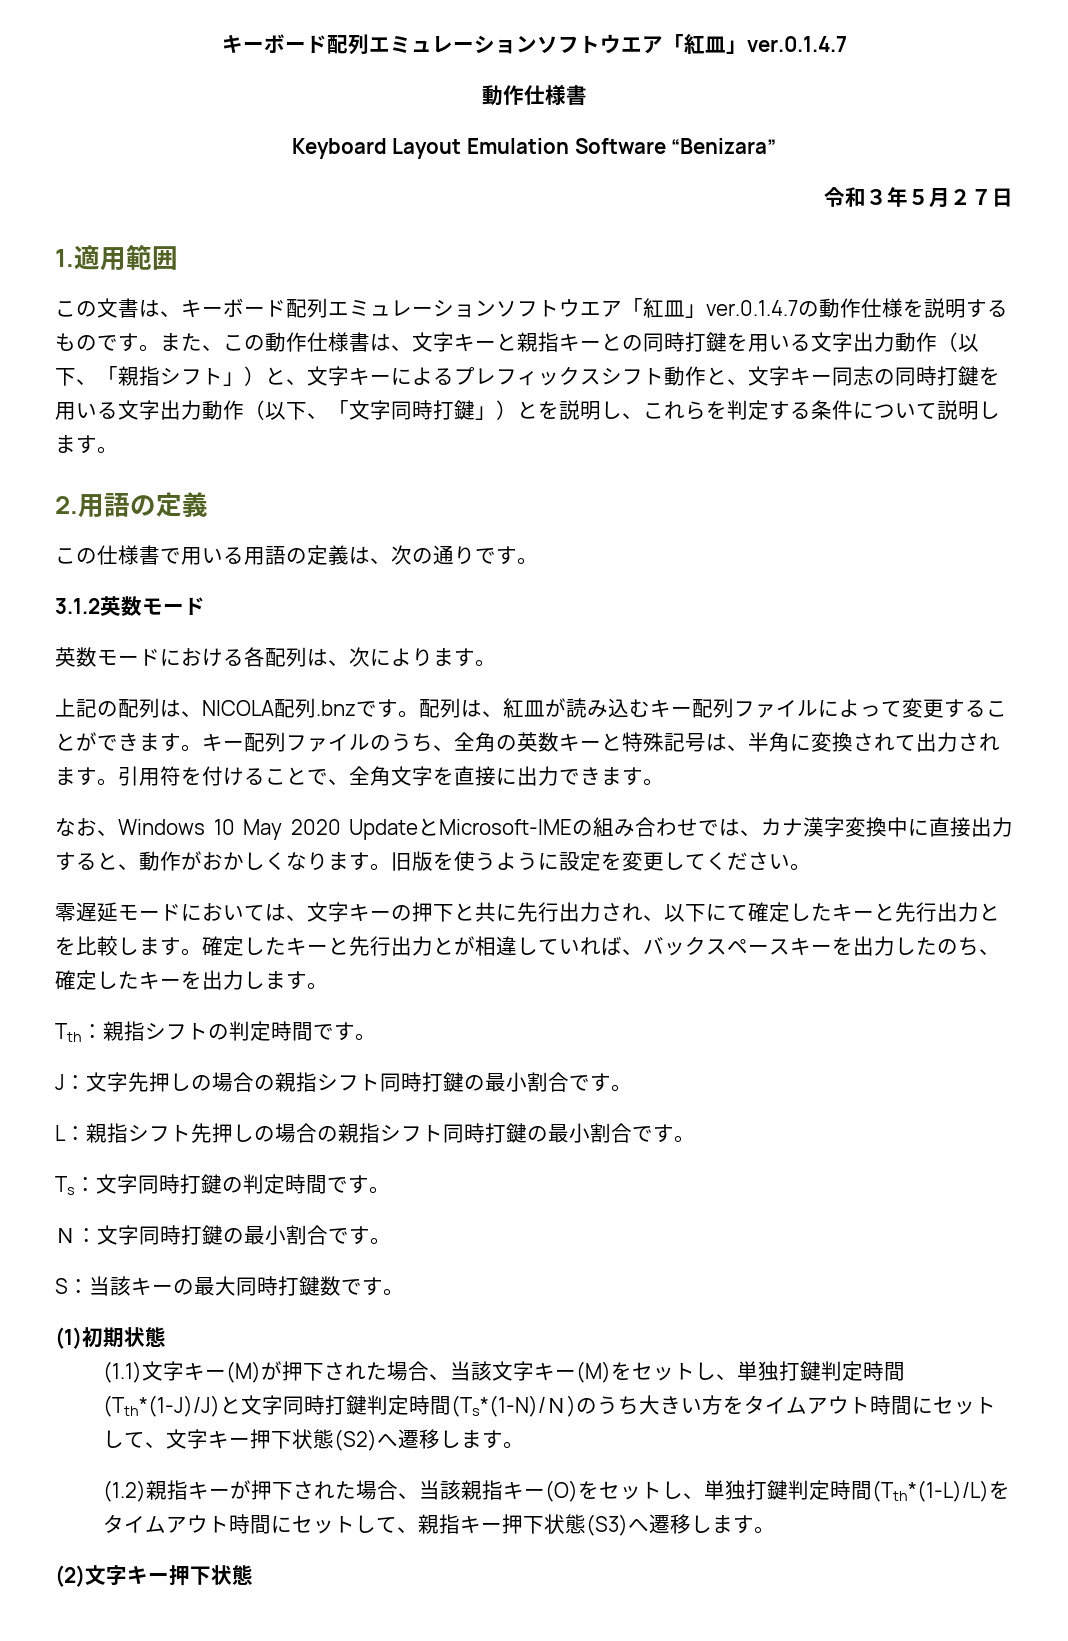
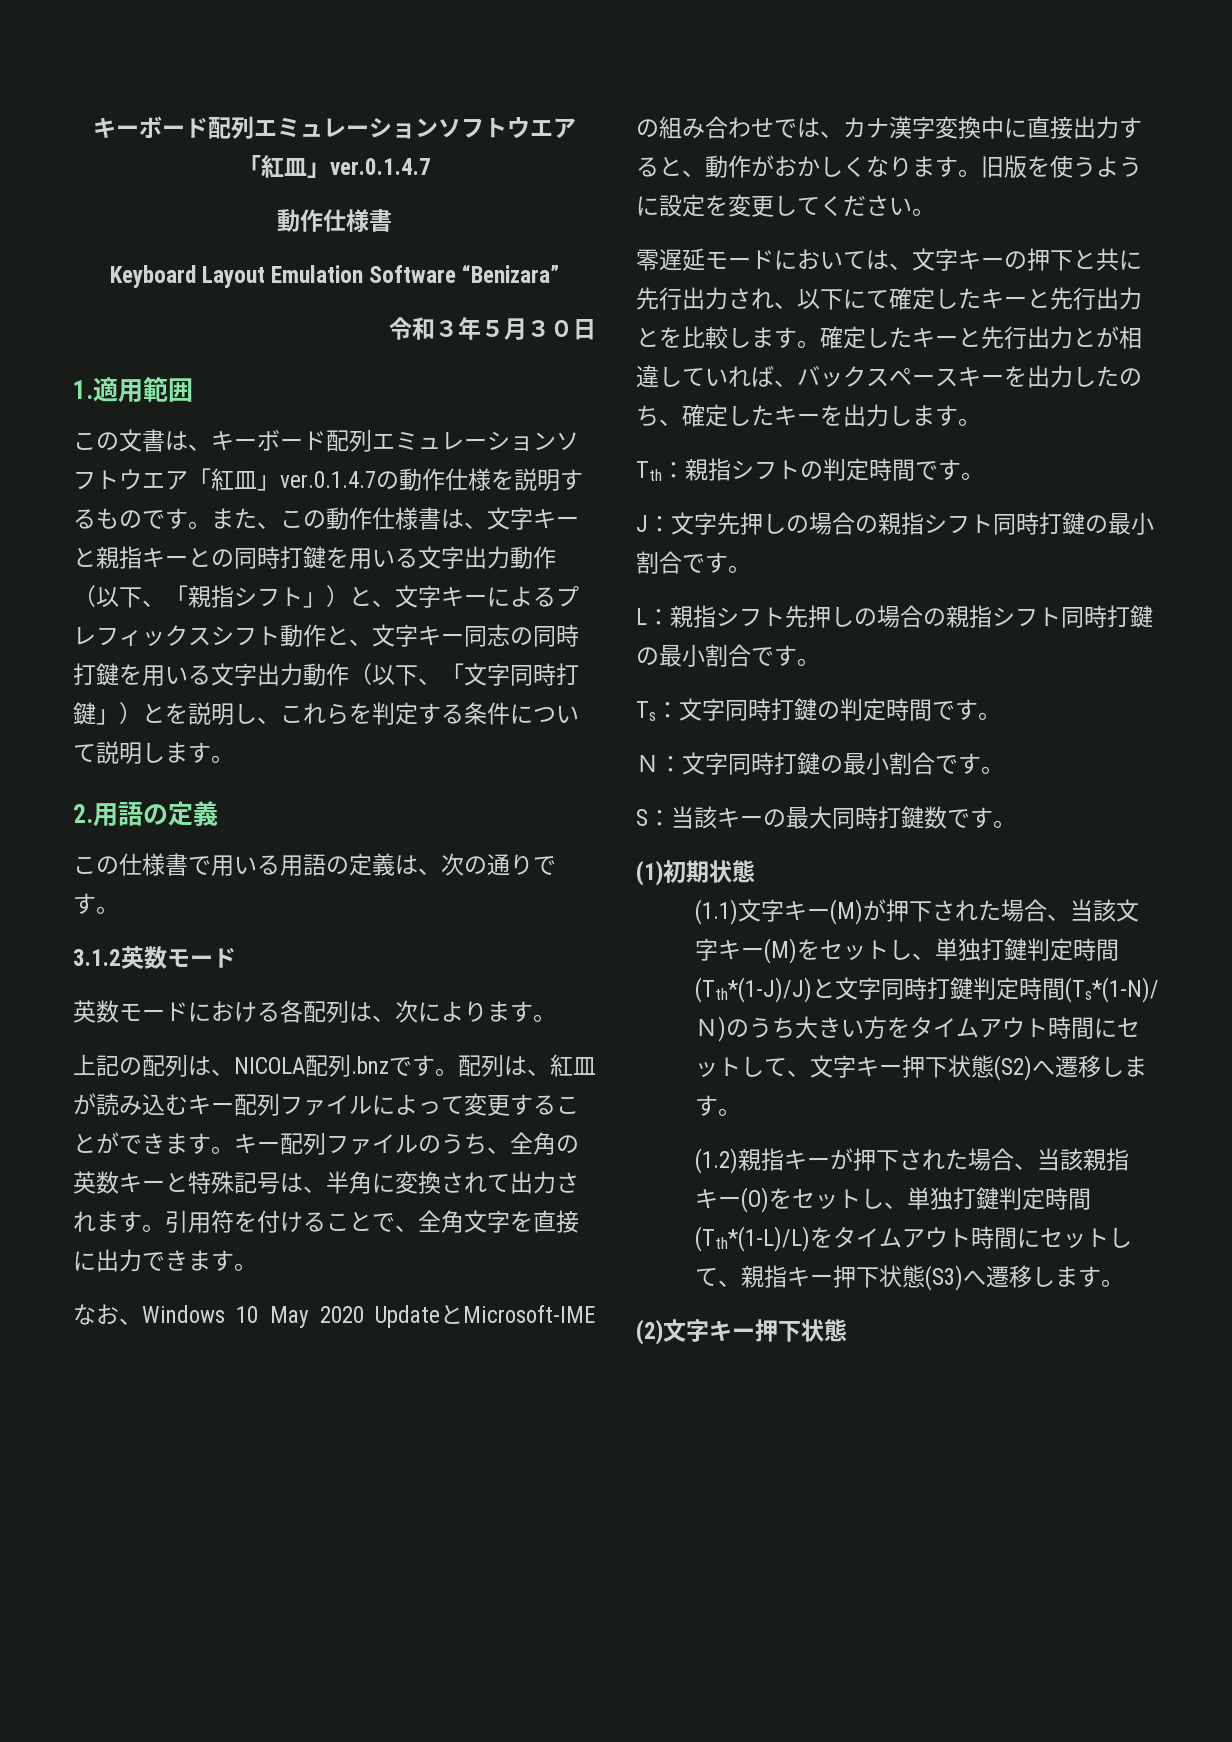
- 令和３年５月２７日
+ 令和３年５月３０日

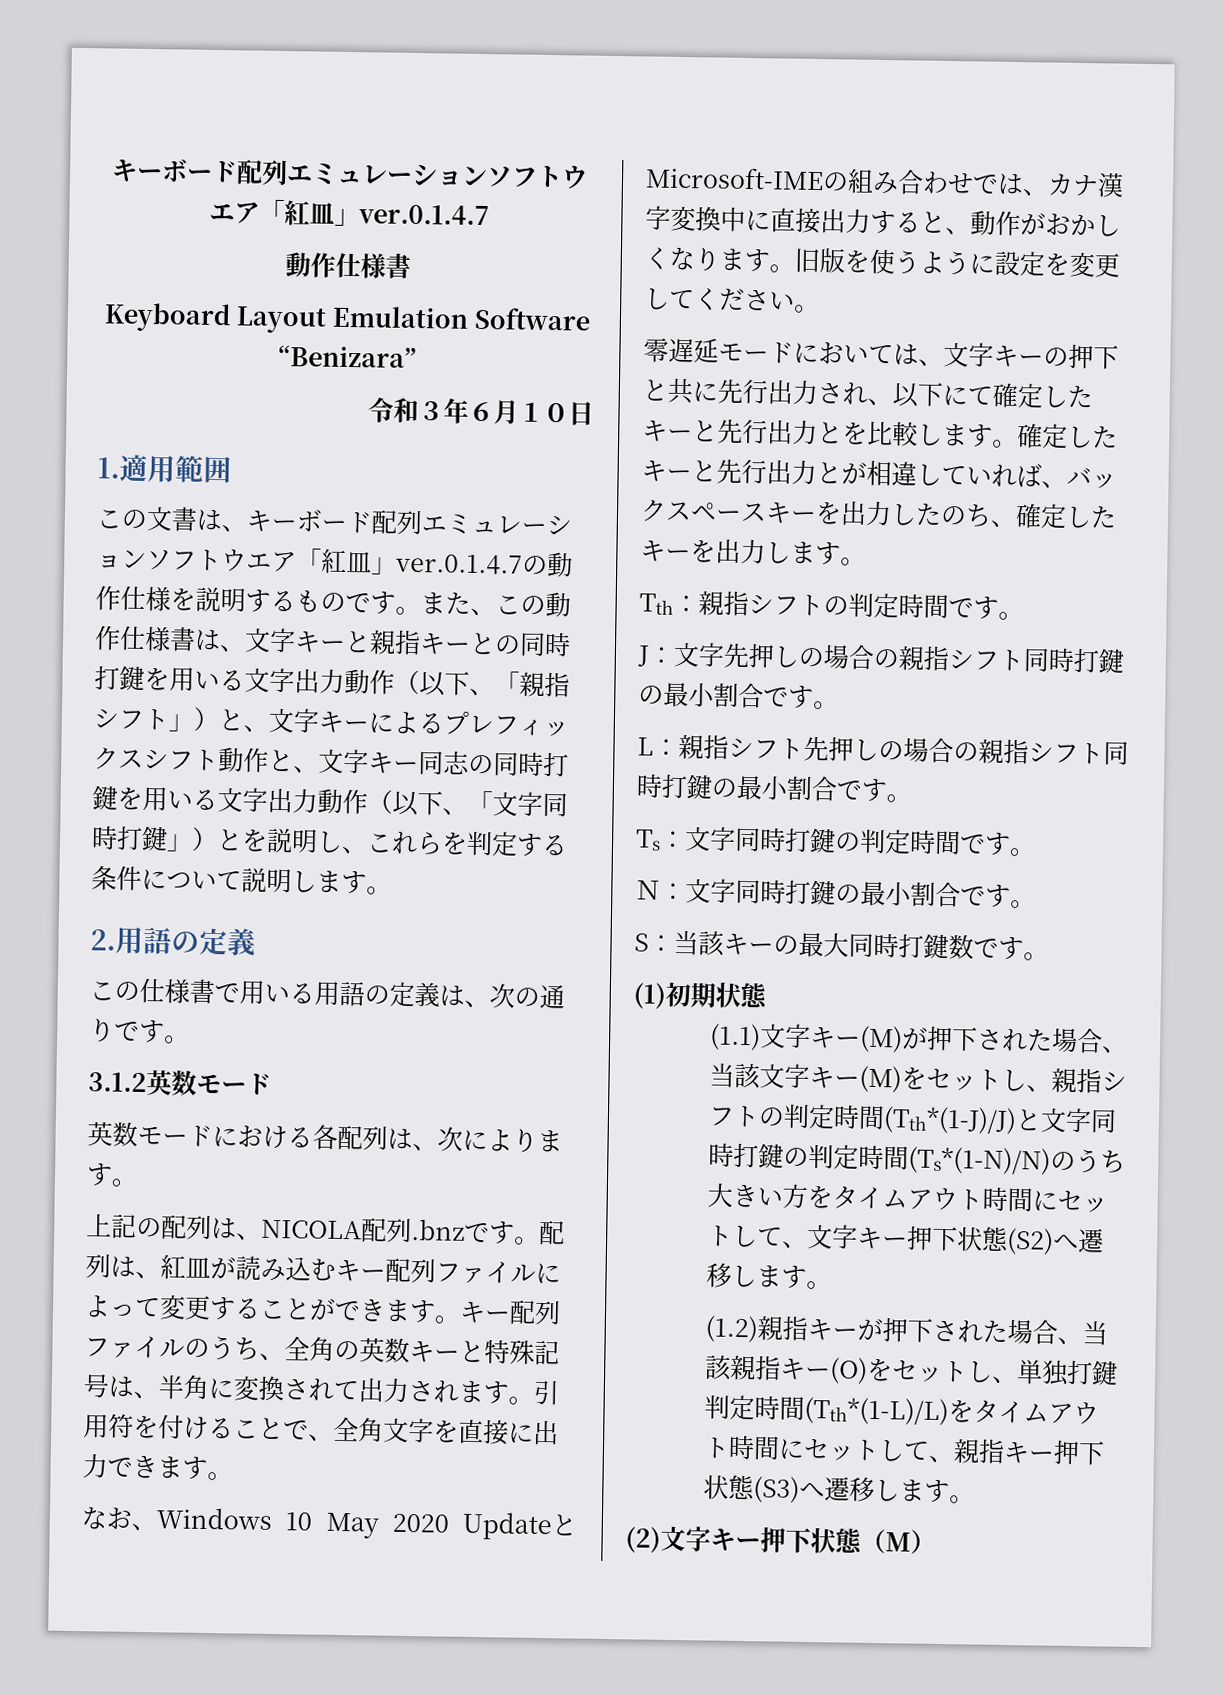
- 令和３年５月３０日
+ 令和３年６月１０日
- (1.1)文字キー(M)が押下された場合、当該文字キー(M)をセットし、単独打鍵判定時間(Tth*(1-J)/J)と文字同時打鍵判定時間(Ts*(1-N)/Ｎ)のうち大きい方をタイムアウト時間にセットして、文字キー押下状態(S2)へ遷移します。
+ (1.1)文字キー(M)が押下された場合、当該文字キー(M)をセットし、親指シフトの判定時間(Tth*(1-J)/J)と文字同時打鍵の判定時間(Ts*(1-N)/N)のうち大きい方をタイムアウト時間にセットして、文字キー押下状態(S2)へ遷移します。
- (2)文字キー押下状態
+ (2)文字キー押下状態（M）

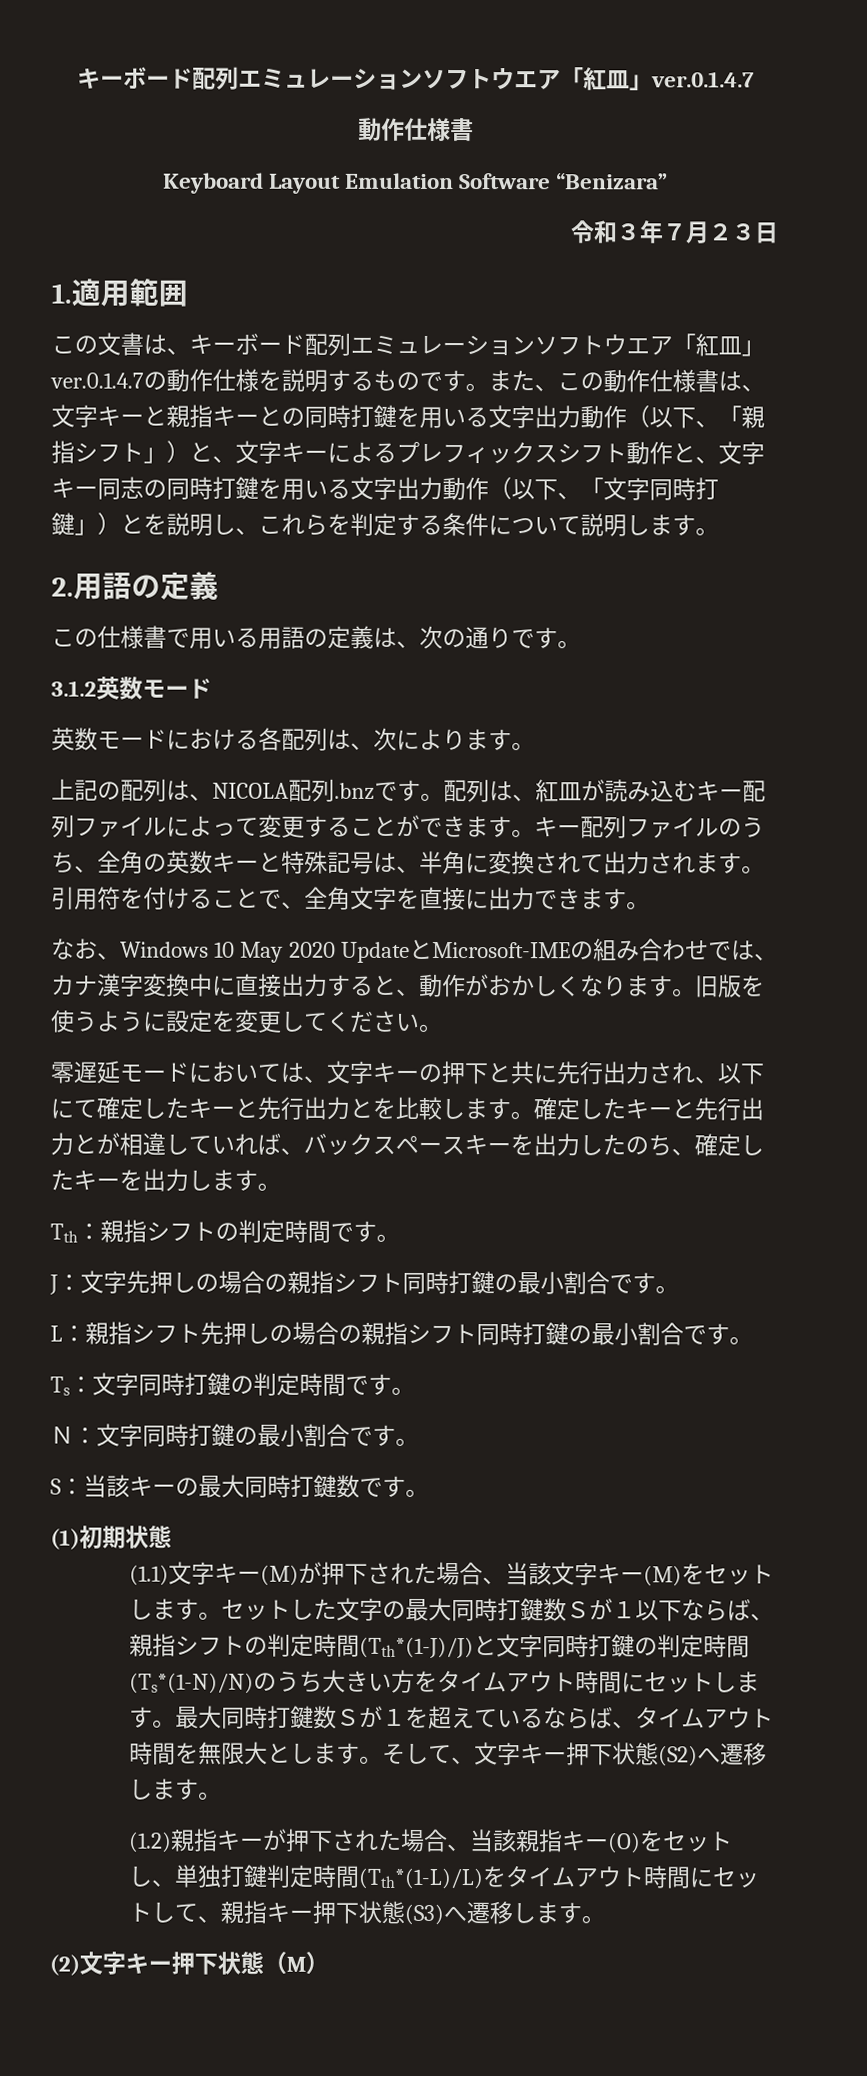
- 令和３年６月１０日
+ 令和３年７月２３日
- (1.1)文字キー(M)が押下された場合、当該文字キー(M)をセットし、親指シフトの判定時間(Tth*(1-J)/J)と文字同時打鍵の判定時間(Ts*(1-N)/N)のうち大きい方をタイムアウト時間にセットして、文字キー押下状態(S2)へ遷移します。
+ (1.1)文字キー(M)が押下された場合、当該文字キー(M)をセットします。セットした文字の最大同時打鍵数Ｓが１以下ならば、親指シフトの判定時間(Tth*(1-J)/J)と文字同時打鍵の判定時間(Ts*(1-N)/N)のうち大きい方をタイムアウト時間にセットします。最大同時打鍵数Ｓが１を超えているならば、タイムアウト時間を無限大とします。そして、文字キー押下状態(S2)へ遷移します。

